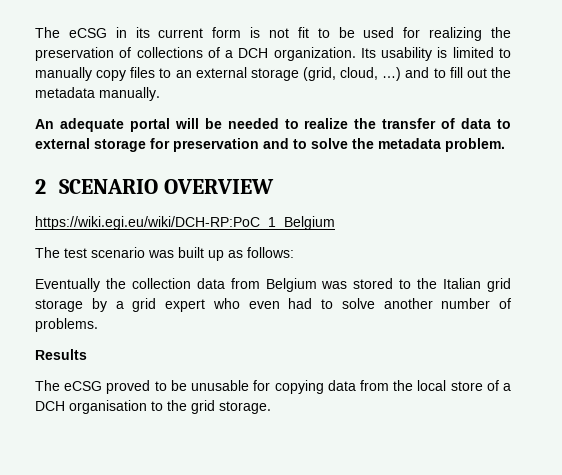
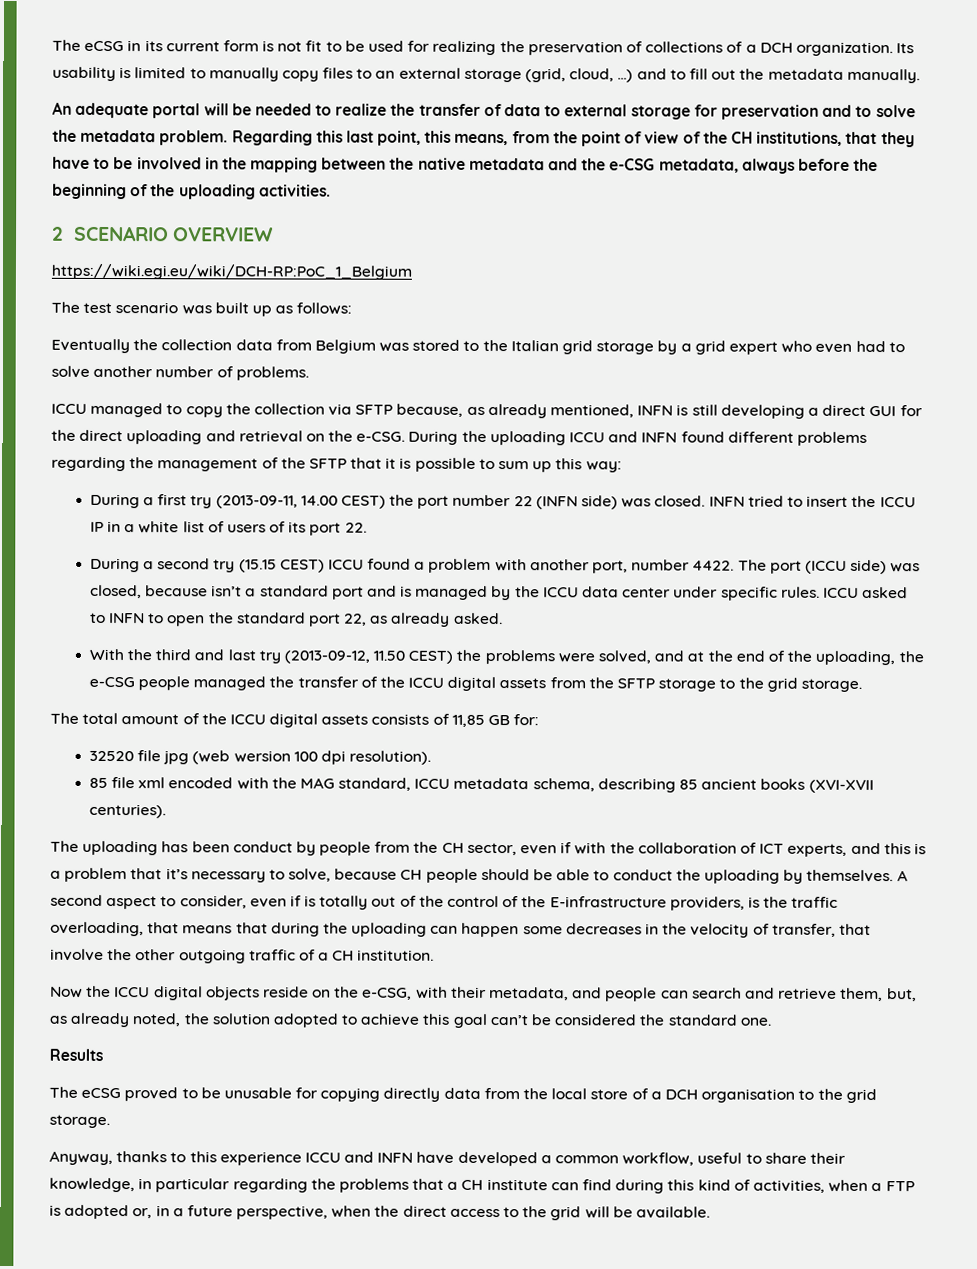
+ Regarding this last point, this means, from the point of view of the CH institutions, that they have to be involved in the mapping between the native metadata and the e-CSG metadata, always before the beginning of the uploading activities.
+ ICCU managed to copy the collection via SFTP because, as already mentioned, INFN is still developing a direct GUI for the direct uploading and retrieval on the e-CSG. During the uploading ICCU and INFN found different problems regarding the management of the SFTP that it is possible to sum up this way:
+ During a first try (2013-09-11, 14.00 CEST) the port number 22 (INFN side) was closed. INFN tried to insert the ICCU IP in a white list of users of its port 22.
+ During a second try (15.15 CEST) ICCU found a problem with another port, number 4422. The port (ICCU side) was closed, because isn’t a standard port and is managed by the ICCU data center under specific rules. ICCU asked to INFN to open the standard port 22, as already asked.
+ With the third and last try (2013-09-12, 11.50 CEST) the problems were solved, and at the end of the uploading, the e-CSG people managed the transfer of the ICCU digital assets from the SFTP storage to the grid storage.
+ The total amount of the ICCU digital assets consists of 11,85 GB for:
+ 32520 file jpg (web wersion 100 dpi resolution).
+ 85 file xml encoded with the MAG standard, ICCU metadata schema, describing 85 ancient books (XVI-XVII centuries).
+ The uploading has been conduct by people from the CH sector, even if with the collaboration of ICT experts, and this is a problem that it’s necessary to solve, because CH people should be able to conduct the uploading by themselves. A second aspect to consider, even if is totally out of the control of the E-infrastructure providers, is the traffic overloading, that means that during the uploading can happen some decreases in the velocity of transfer, that involve the other outgoing traffic of a CH institution.
+ Now the ICCU digital objects reside on the e-CSG, with their metadata, and people can search and retrieve them, but, as already noted, the solution adopted to achieve this goal can’t be considered the standard one.
- The eCSG proved to be unusable for copying data from the local store of a DCH organisation to the grid storage.
+ The eCSG proved to be unusable for copying directly data from the local store of a DCH organisation to the grid storage.
+ Anyway, thanks to this experience ICCU and INFN have developed a common workflow, useful to share their knowledge, in particular regarding the problems that a CH institute can find during this kind of activities, when a FTP is adopted or, in a future perspective, when the direct access to the grid will be available.

